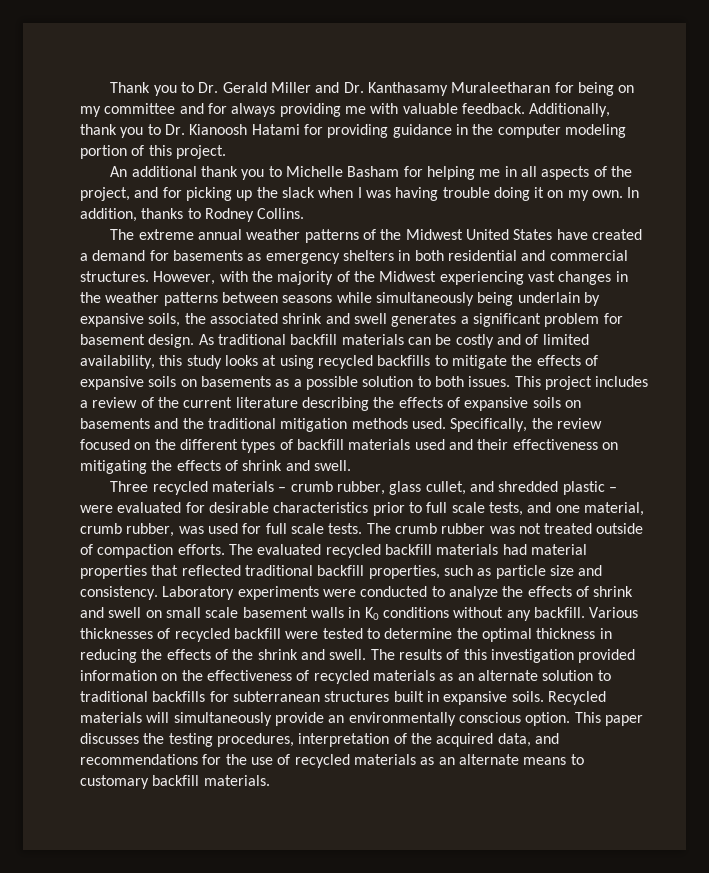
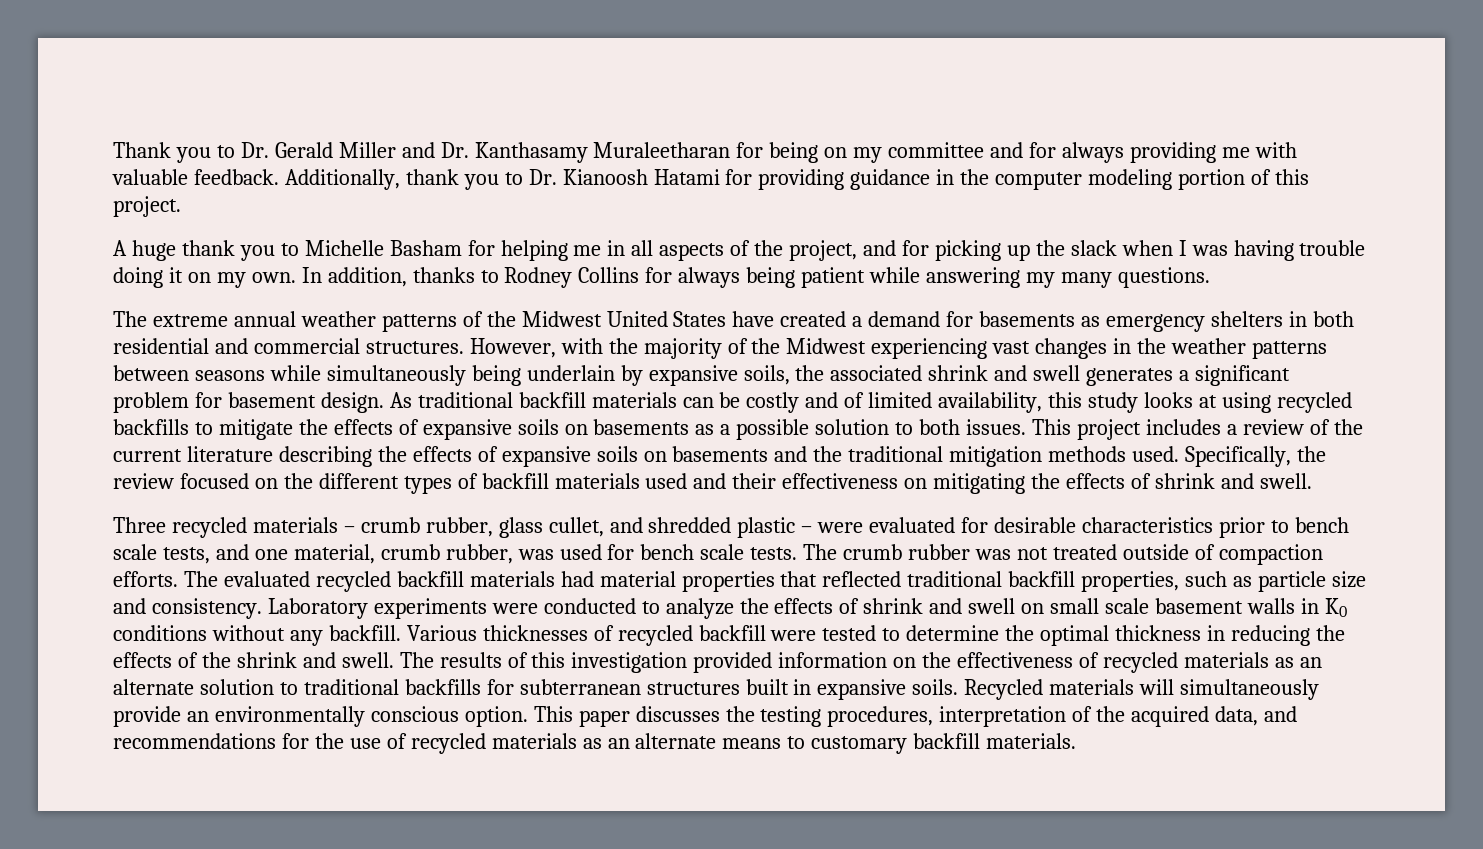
- An additional thank you to Michelle Basham for helping me in all aspects of the project, and for picking up the slack when I was having trouble doing it on my own.
+ A huge thank you to Michelle Basham for helping me in all aspects of the project, and for picking up the slack when I was having trouble doing it on my own.
- In addition, thanks to Rodney Collins.
+ In addition, thanks to Rodney Collins for always being patient while answering my many questions.
- Three recycled materials – crumb rubber, glass cullet, and shredded plastic – were evaluated for desirable characteristics prior to full scale tests, and one material, crumb rubber, was used for full scale tests.
+ Three recycled materials – crumb rubber, glass cullet, and shredded plastic – were evaluated for desirable characteristics prior to bench scale tests, and one material, crumb rubber, was used for bench scale tests.

